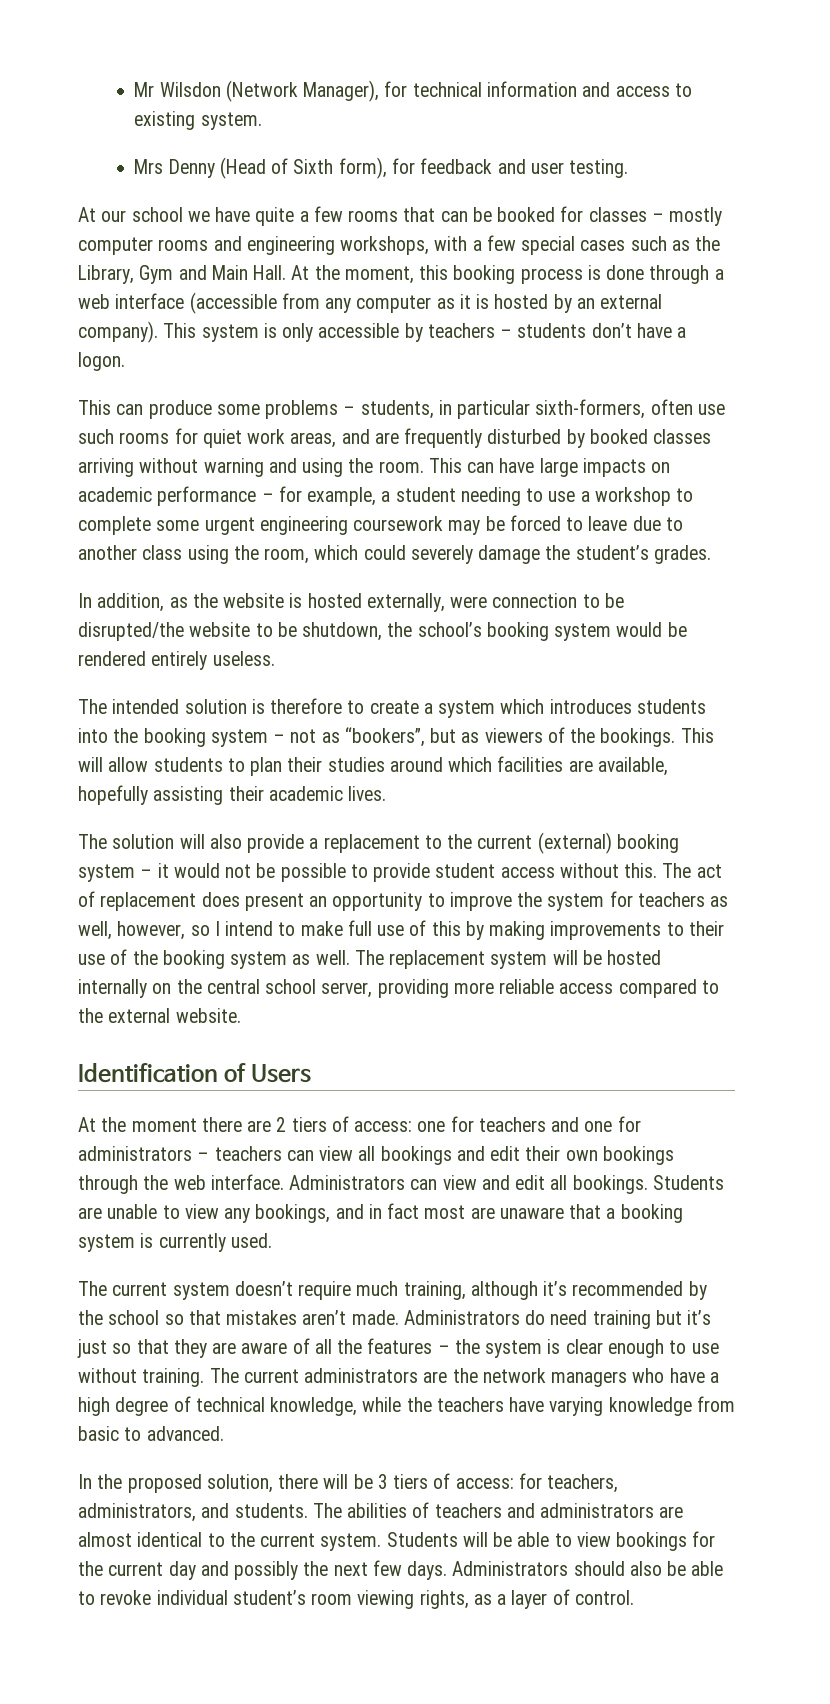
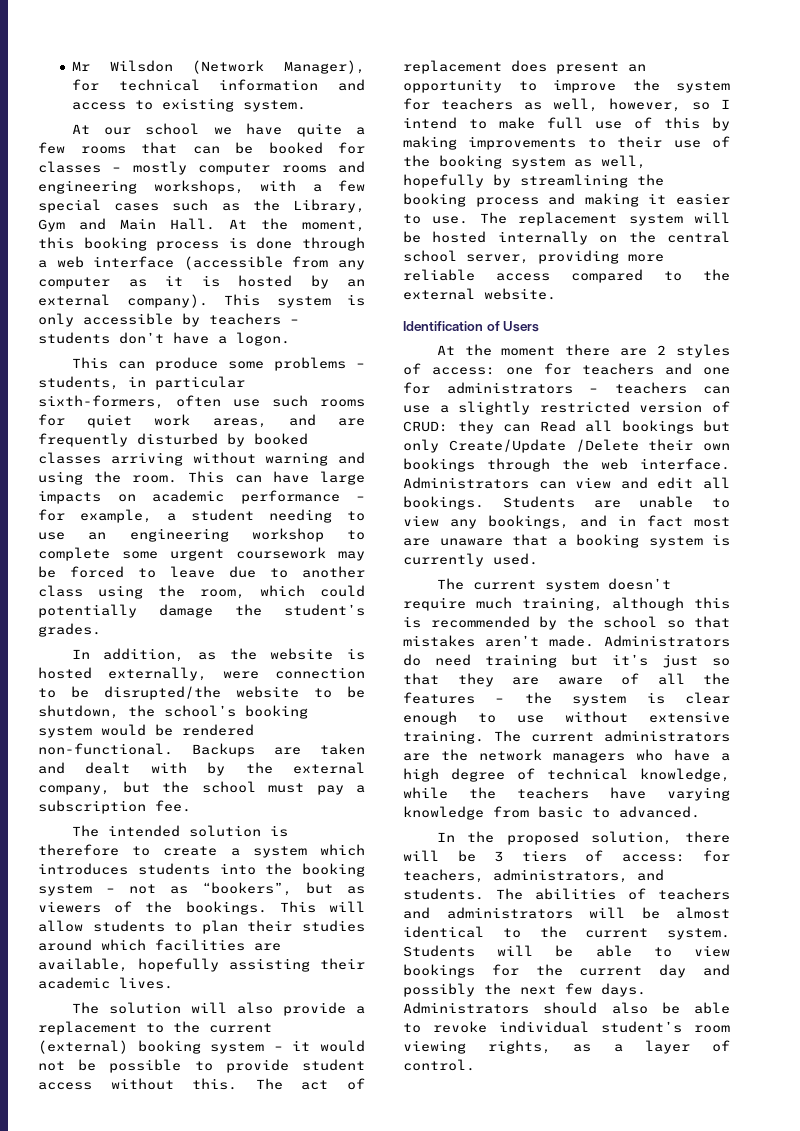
- Mrs Denny (Head of Sixth form), for feedback and user testing.
- This can have large impacts on academic performance – for example, a student needing to use a workshop to complete some urgent engineering coursework may be forced to leave due to another class using the room, which could severely damage the student’s grades.
+ This can have large impacts on academic performance – for example, a student needing to use an engineering workshop to complete some urgent coursework may be forced to leave due to another class using the room, which could potentially damage the student’s grades.
- In addition, as the website is hosted externally, were connection to be disrupted/the website to be shutdown, the school’s booking system would be rendered entirely useless.
+ In addition, as the website is hosted externally, were connection to be disrupted/the website to be shutdown, the school’s booking system would be rendered non-functional. Backups are taken and dealt with by the external company, but the school must pay a subscription fee.
- The act of replacement does present an opportunity to improve the system for teachers as well, however, so I intend to make full use of this by making improvements to their use of the booking system as well.
+ The act of replacement does present an opportunity to improve the system for teachers as well, however, so I intend to make full use of this by making improvements to their use of the booking system as well, hopefully by streamlining the booking process and making it easier to use.
- At the moment there are 2 tiers of access: one for teachers and one for administrators – teachers can view all bookings and edit their own bookings through the web interface.
+ At the moment there are 2 styles of access: one for teachers and one for administrators – teachers can use a slightly restricted version of CRUD: they can Read all bookings but only Create/Update /Delete their own bookings through the web interface.
- The current system doesn’t require much training, although it’s recommended by the school so that mistakes aren’t made.
+ The current system doesn’t require much training, although this is recommended by the school so that mistakes aren’t made.
- Administrators do need training but it’s just so that they are aware of all the features – the system is clear enough to use without training.
+ Administrators do need training but it’s just so that they are aware of all the features – the system is clear enough to use without extensive training.
- The abilities of teachers and administrators are almost identical to the current system.
+ The abilities of teachers and administrators will be almost identical to the current system.

